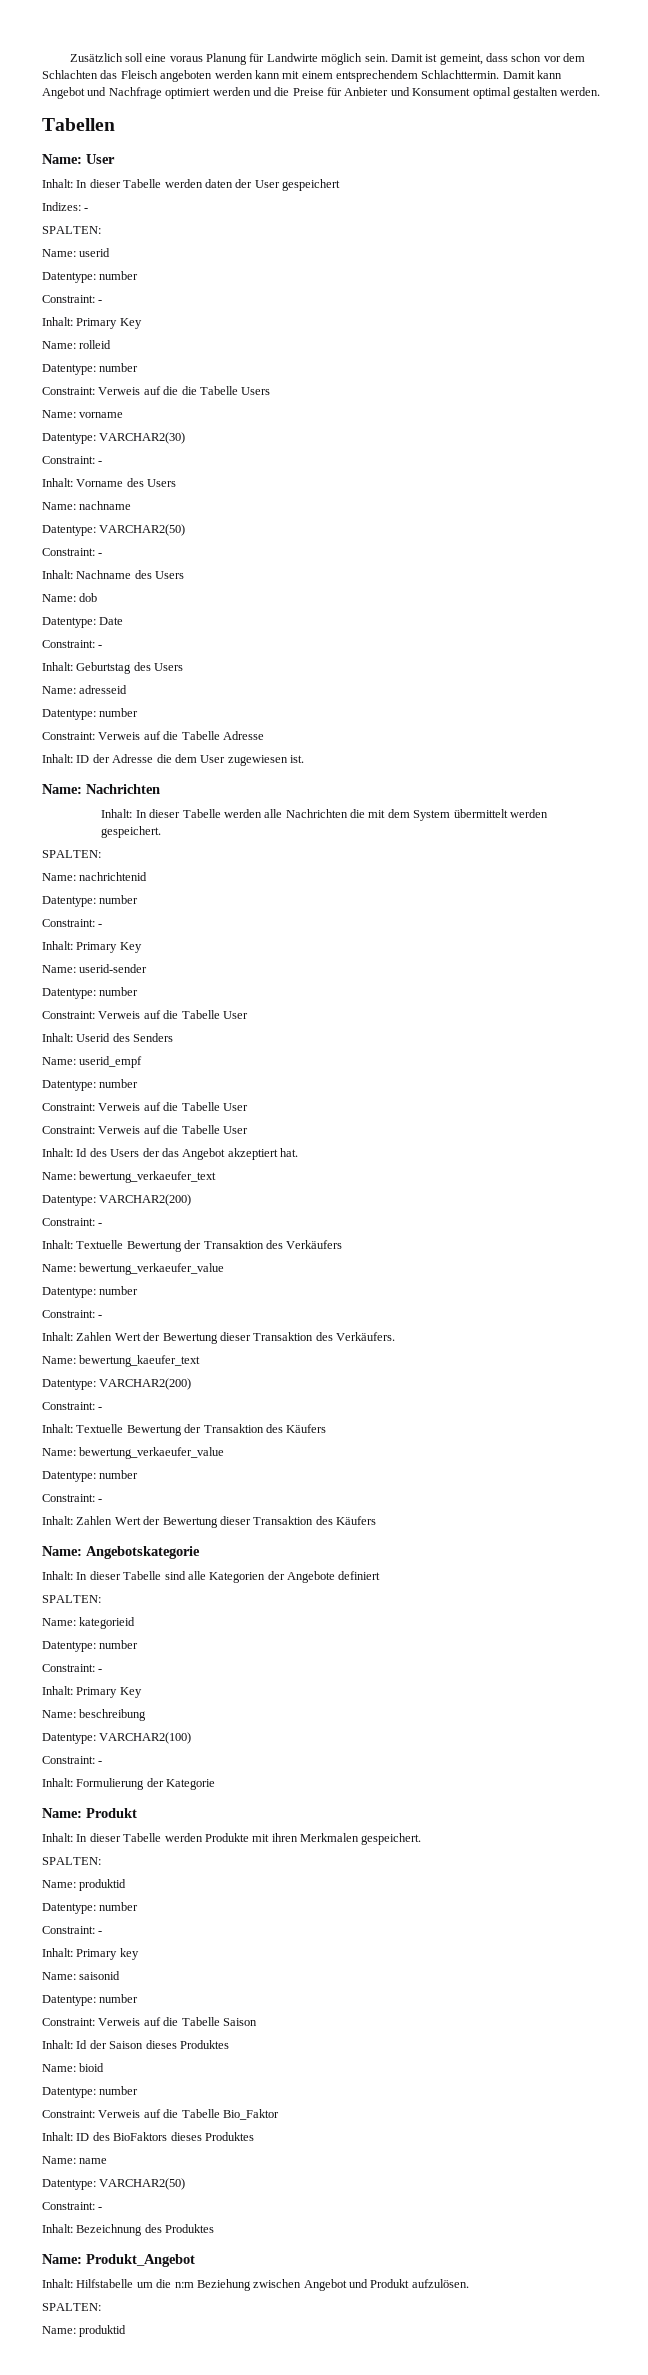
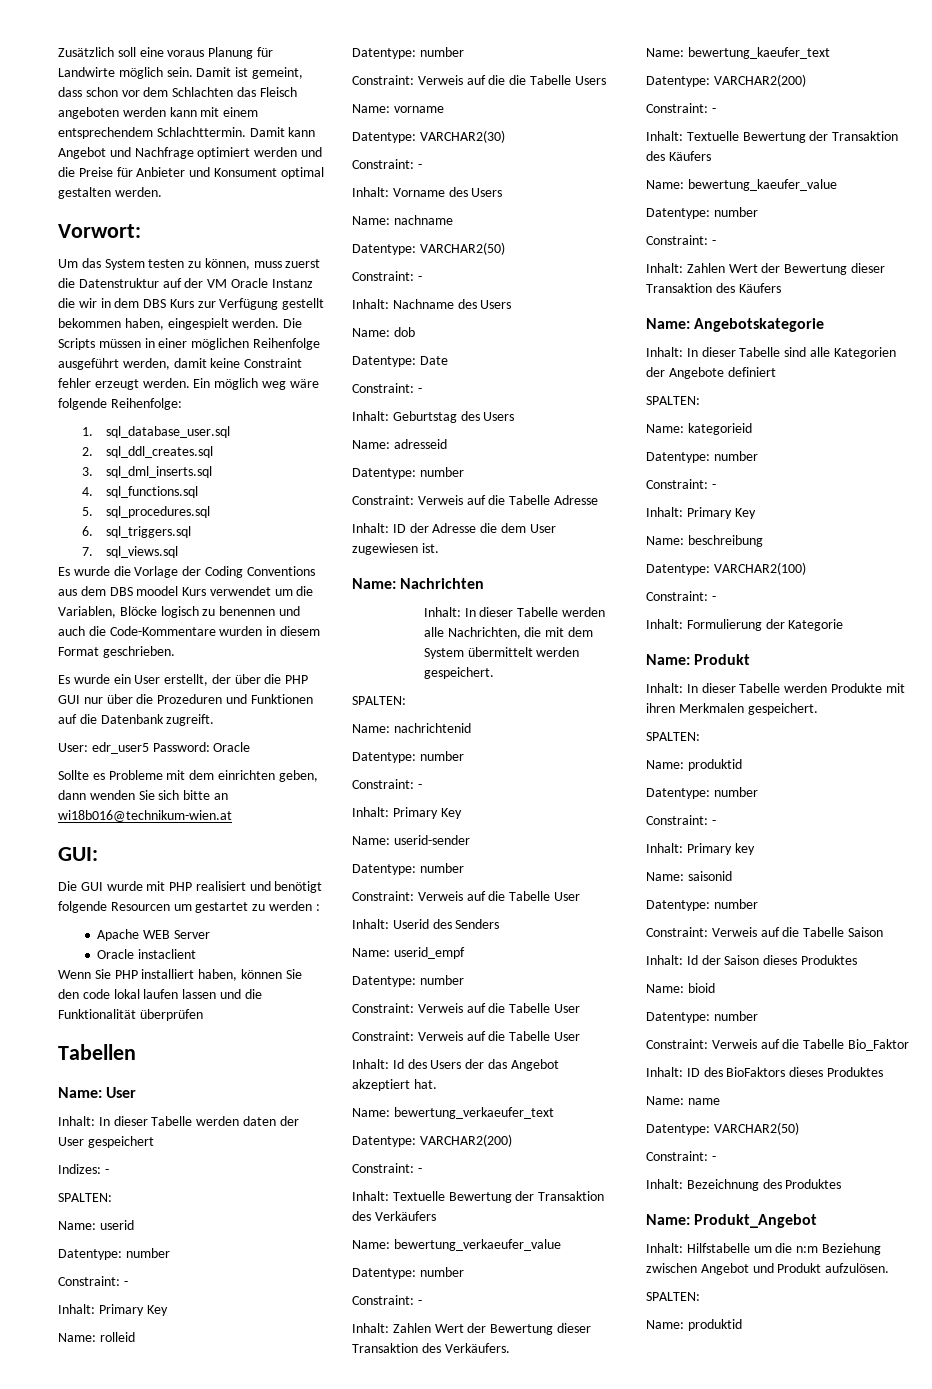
+ Vorwort:
+ Um das System testen zu können, muss zuerst die Datenstruktur auf der VM Oracle Instanz die wir in dem DBS Kurs zur Verfügung gestellt bekommen haben, eingespielt werden. Die Scripts müssen in einer möglichen Reihenfolge ausgeführt werden, damit keine Constraint fehler erzeugt werden. Ein möglich weg wäre folgende Reihenfolge:
+ 1. sql_database_user.sql
+ 2. sql_ddl_creates.sql
+ 3. sql_dml_inserts.sql
+ 4. sql_functions.sql
+ 5. sql_procedures.sql
+ 6. sql_triggers.sql
+ 7. sql_views.sql
+ Es wurde die Vorlage der Coding Conventions aus dem DBS moodel Kurs verwendet um die Variablen, Blöcke logisch zu benennen und auch die Code-Kommentare wurden in diesem Format geschrieben.
+ Es wurde ein User erstellt, der über die PHP GUI nur über die Prozeduren und Funktionen auf die Datenbank zugreift.
+ User: edr_user5 Password: Oracle
+ Sollte es Probleme mit dem einrichten geben, dann wenden Sie sich bitte an wi18b016@technikum-wien.at
+ GUI:
+ Die GUI wurde mit PHP realisiert und benötigt folgende Resourcen um gestartet zu werden :
+ Apache WEB Server
+ Oracle instaclient
+ Wenn Sie PHP installiert haben, können Sie den code lokal laufen lassen und die Funktionalität überprüfen
- Inhalt: In dieser Tabelle werden alle Nachrichten die mit dem System übermittelt werden gespeichert.
+ Inhalt: In dieser Tabelle werden alle Nachrichten, die mit dem System übermittelt werden gespeichert.
  Inhalt: Textuelle Bewertung der Transaktion des Käufers
- Name: bewertung_verkaeufer_value
+ Name: bewertung_kaeufer_value

